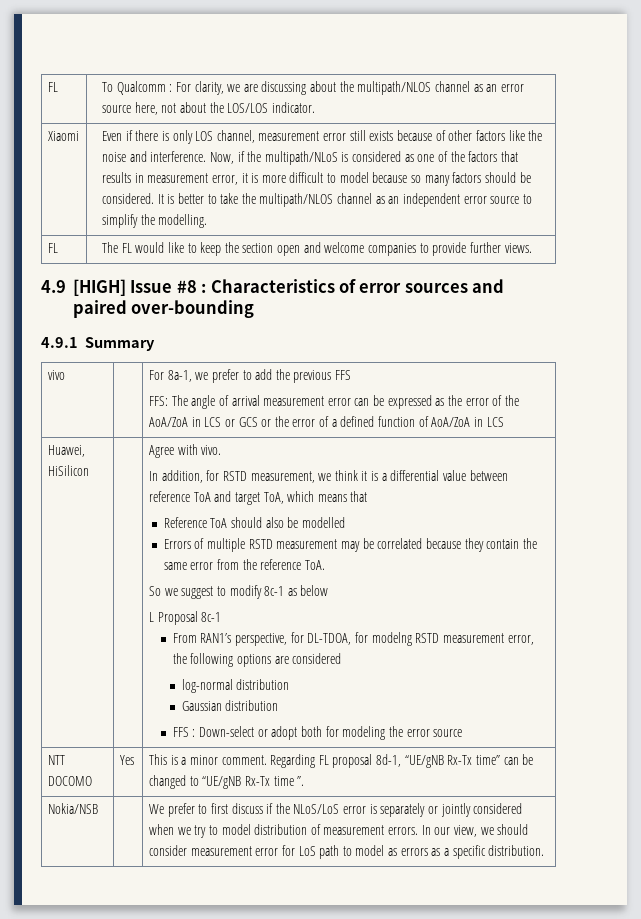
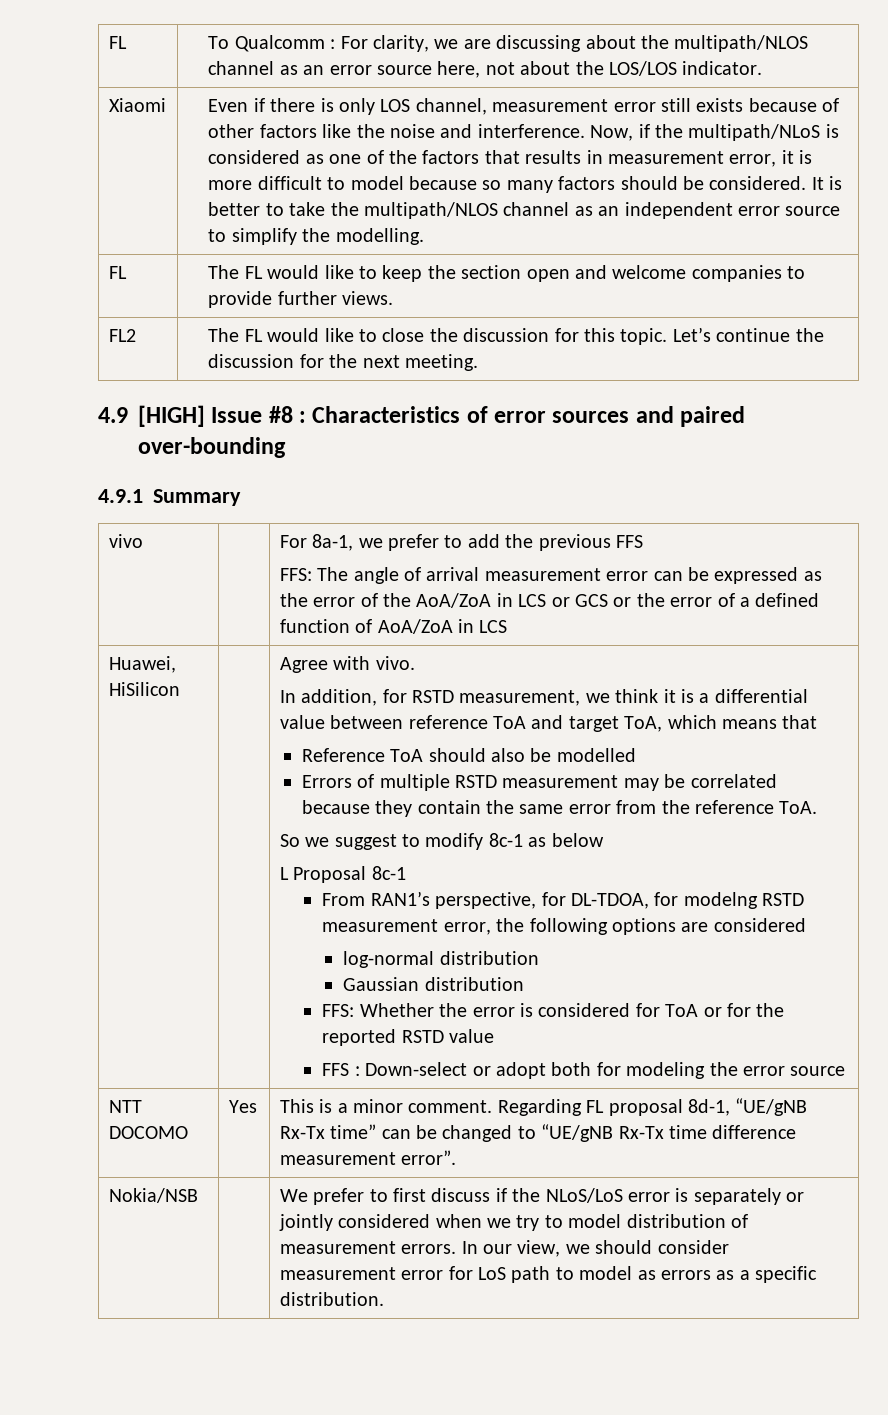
+ FL2 | The FL would like to close the discussion for this topic. Let’s continue the discussion for the next meeting.
+ FFS: Whether the error is considered for ToA or for the reported RSTD value
- NTT DOCOMO | Yes | This is a minor comment. Regarding FL proposal 8d-1, “UE/gNB Rx-Tx time” can be changed to “UE/gNB Rx-Tx time ”.
+ NTT DOCOMO | Yes | This is a minor comment. Regarding FL proposal 8d-1, “UE/gNB Rx-Tx time” can be changed to “UE/gNB Rx-Tx time difference measurement error”.

